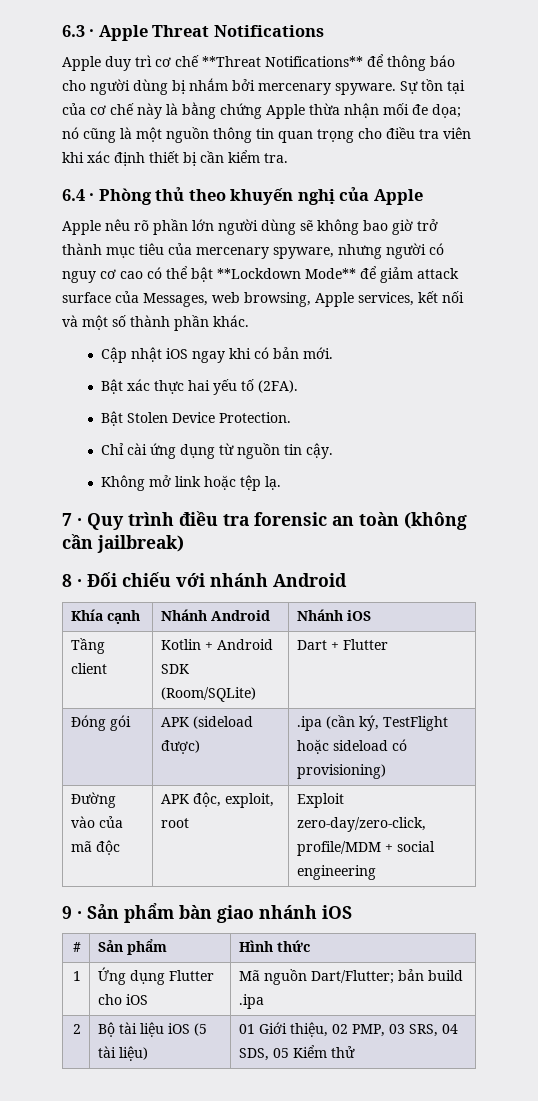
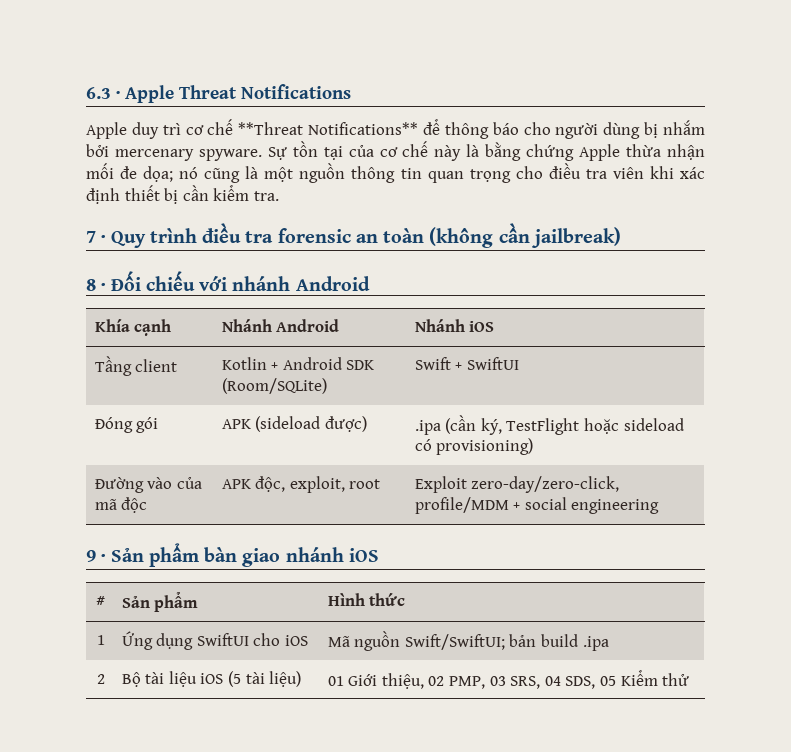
- 6.4 · Phòng thủ theo khuyến nghị của Apple
- Apple nêu rõ phần lớn người dùng sẽ không bao giờ trở thành mục tiêu của mercenary spyware, nhưng người có nguy cơ cao có thể bật **Lockdown Mode** để giảm attack surface của Messages, web browsing, Apple services, kết nối và một số thành phần khác.
- Cập nhật iOS ngay khi có bản mới.
- Bật xác thực hai yếu tố (2FA).
- Bật Stolen Device Protection.
- Chỉ cài ứng dụng từ nguồn tin cậy.
- Không mở link hoặc tệp lạ.
- Tầng client | Kotlin + Android SDK (Room/SQLite) | Dart + Flutter
+ Tầng client | Kotlin + Android SDK (Room/SQLite) | Swift + SwiftUI
- 1 | Ứng dụng Flutter cho iOS | Mã nguồn Dart/Flutter; bản build .ipa
+ 1 | Ứng dụng SwiftUI cho iOS | Mã nguồn Swift/SwiftUI; bản build .ipa

